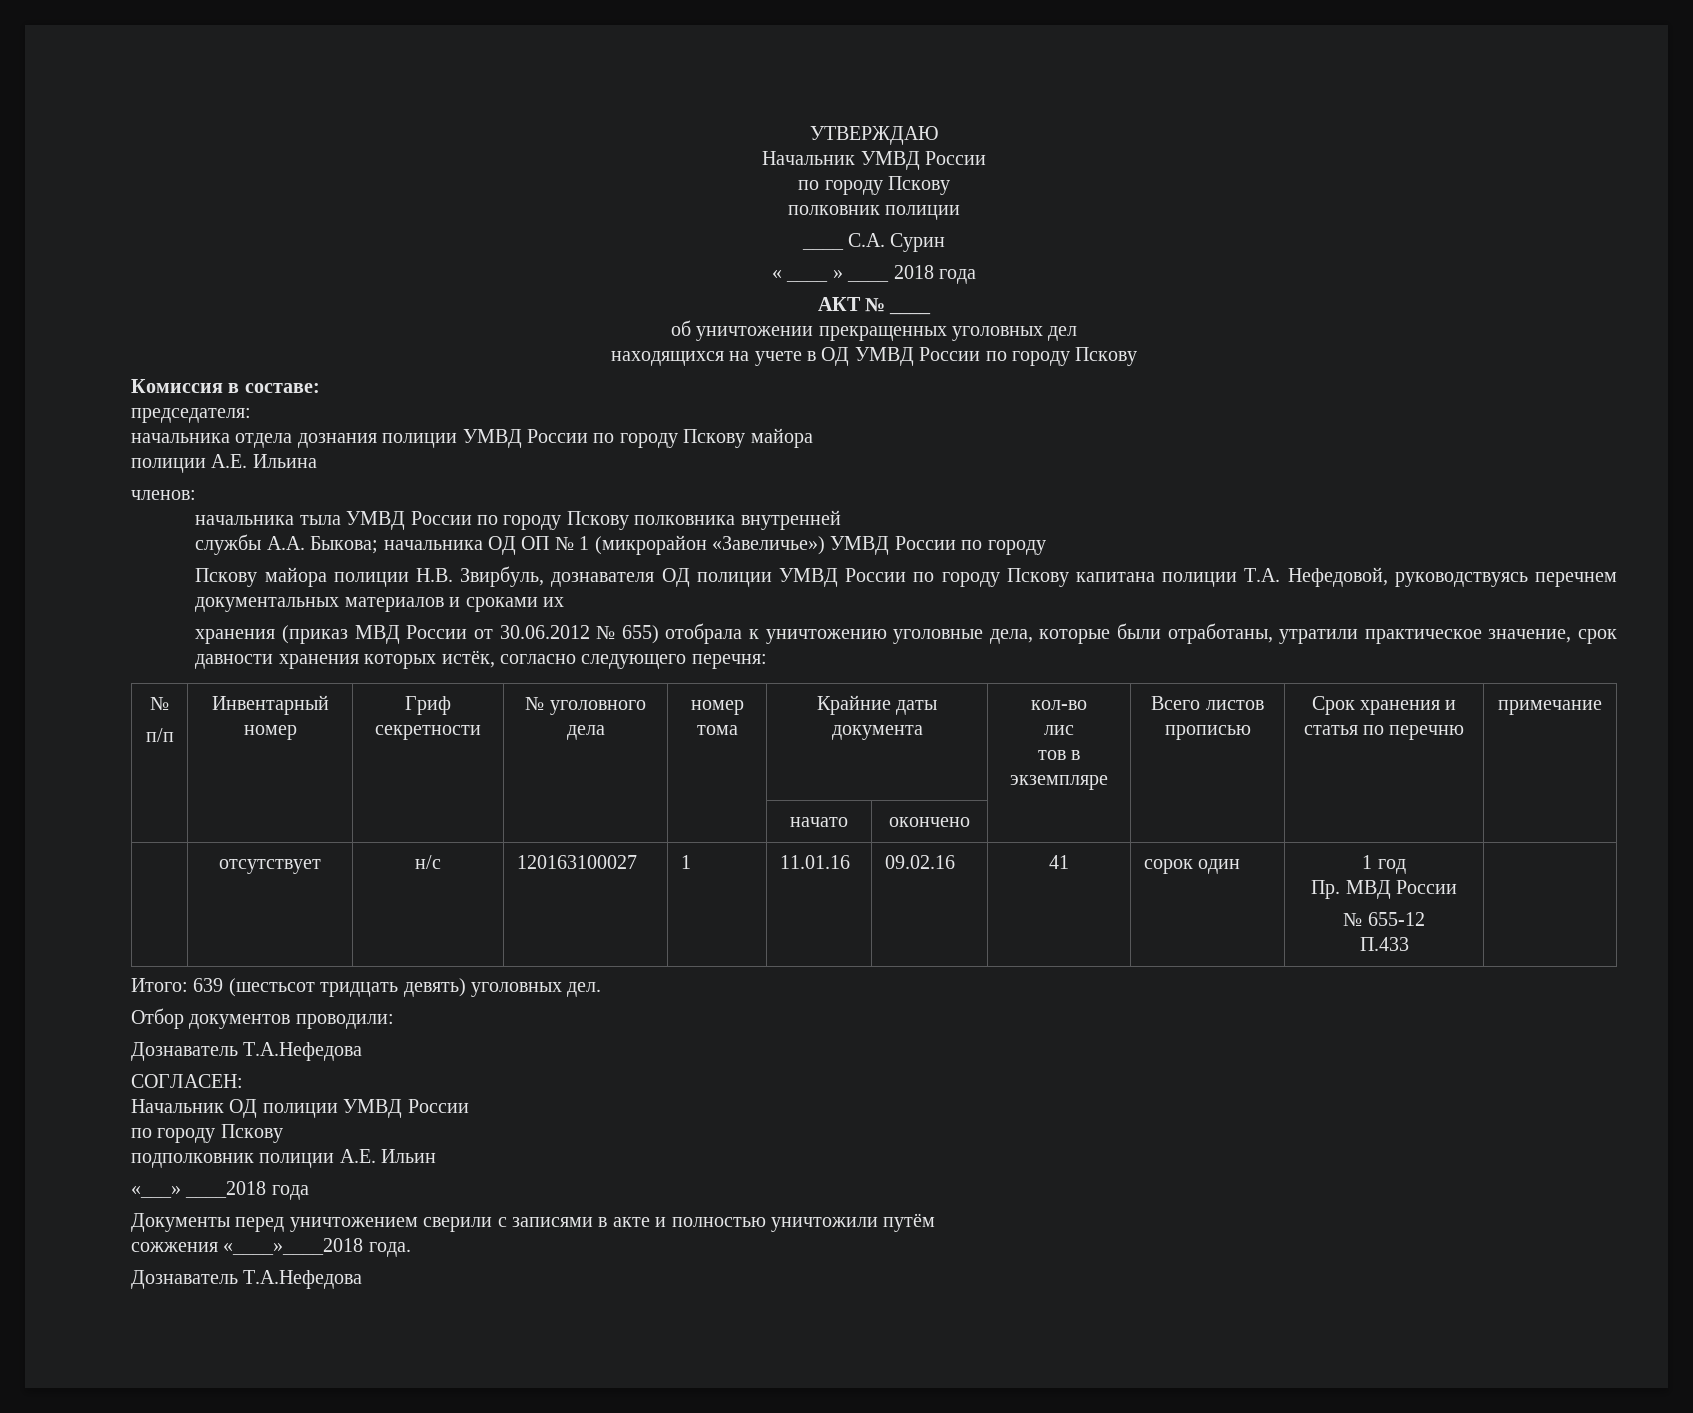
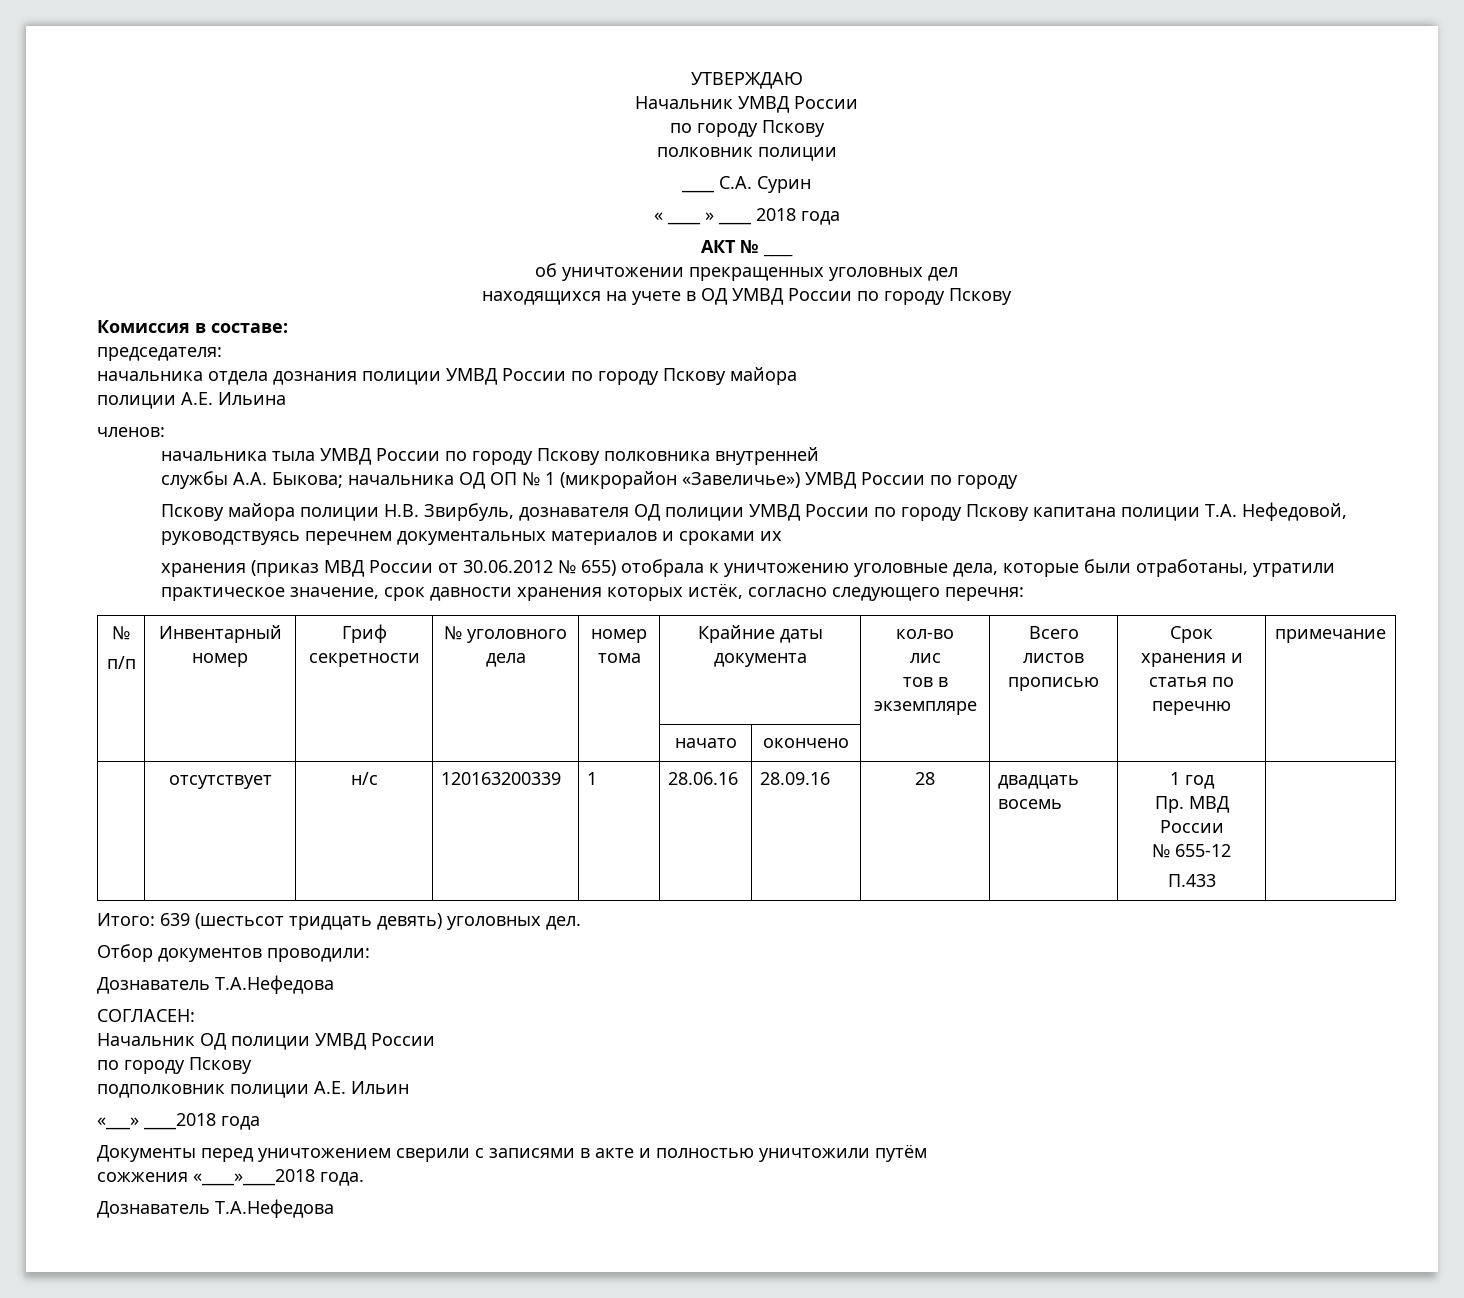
- | отсутствует | н/с | 120163100027 | 1 | 11.01.16 | 09.02.16 | 41 | сорок один | 1 год
+ | отсутствует | н/с | 120163200339 | 1 | 28.06.16 | 28.09.16 | 28 | двадцать восемь | 1 год

